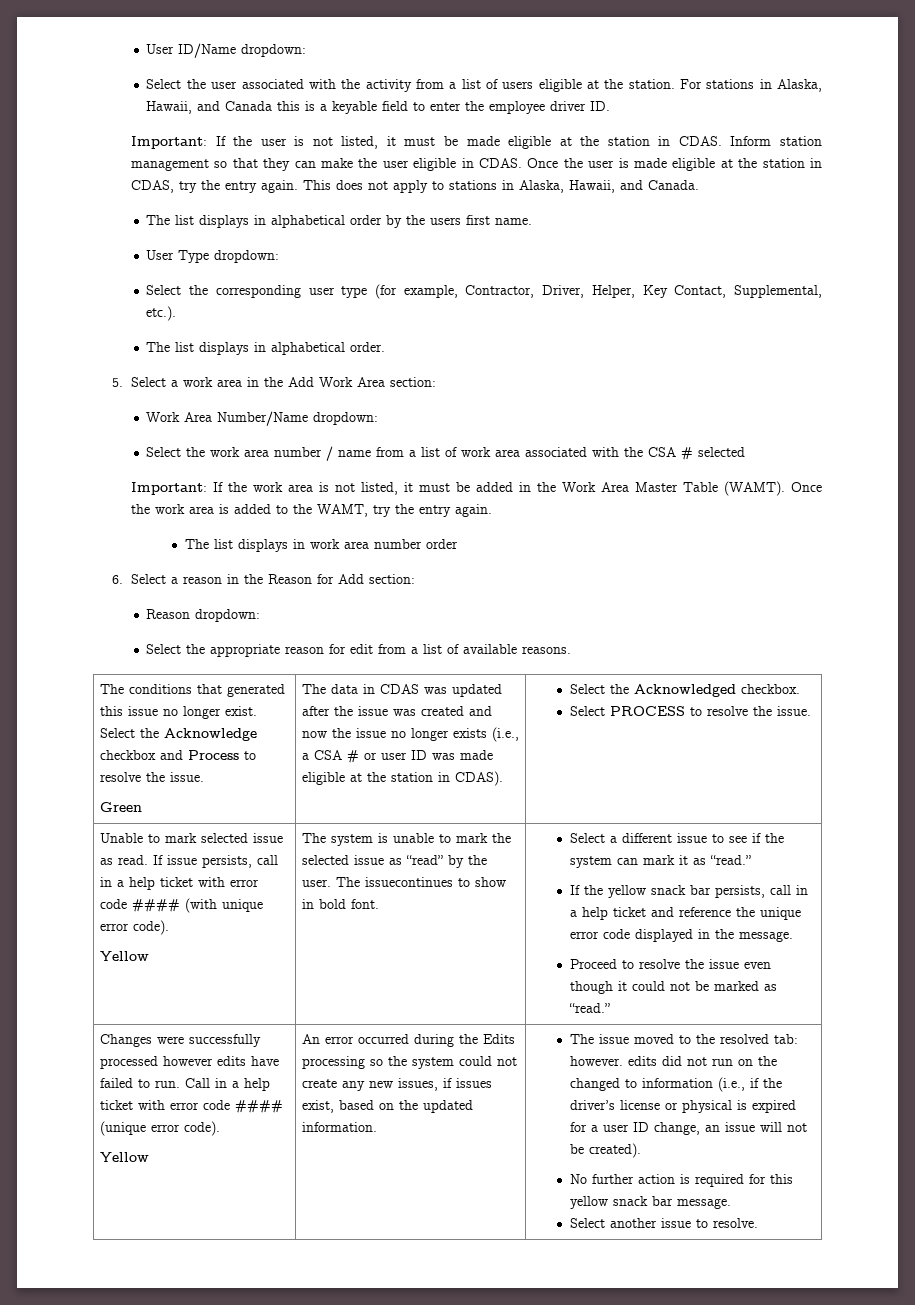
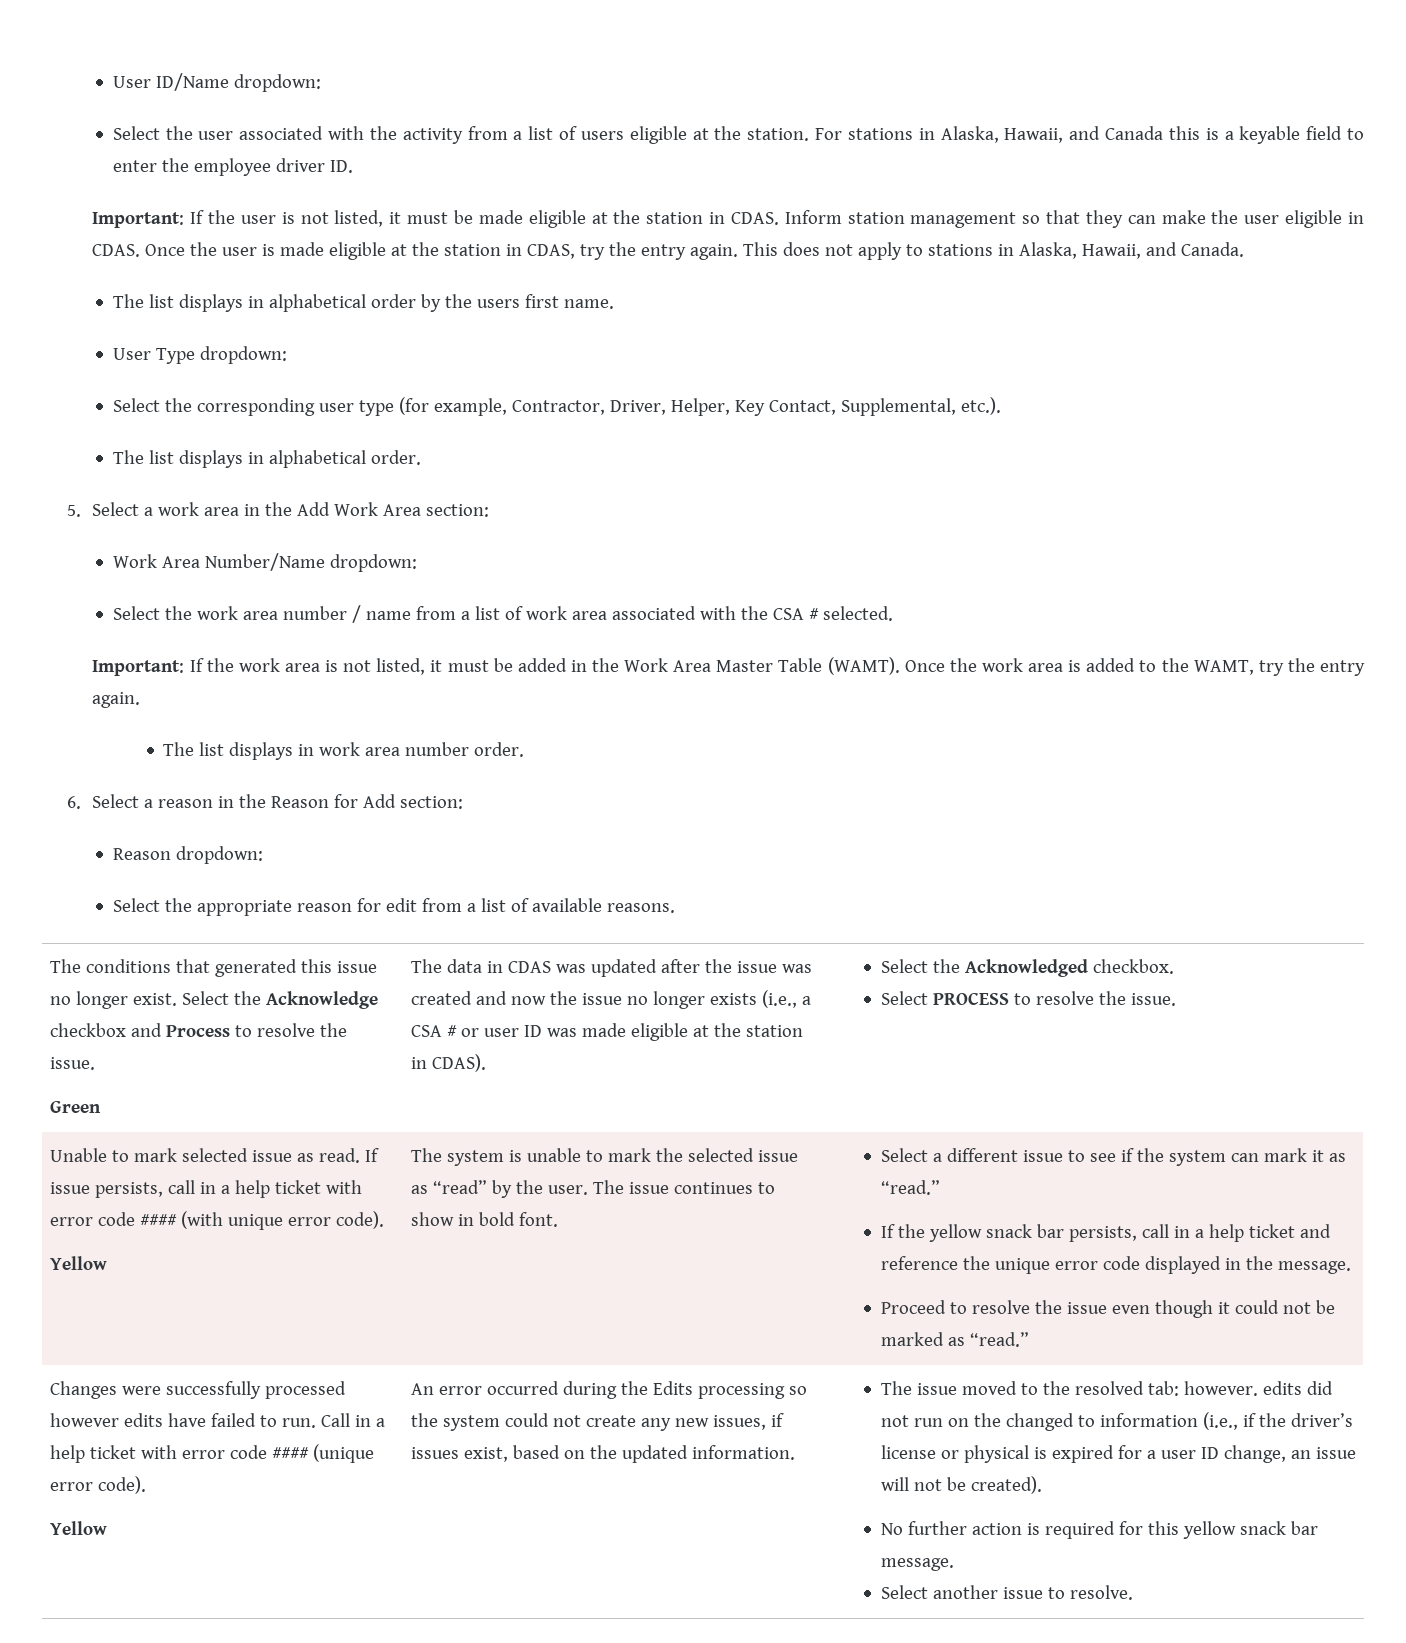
- Select the work area number / name from a list of work area associated with the CSA # selected
+ Select the work area number / name from a list of work area associated with the CSA # selected.
- The list displays in work area number order
+ The list displays in work area number order.
- The issuecontinues to show in bold font.
+ The issue continues to show in bold font.

